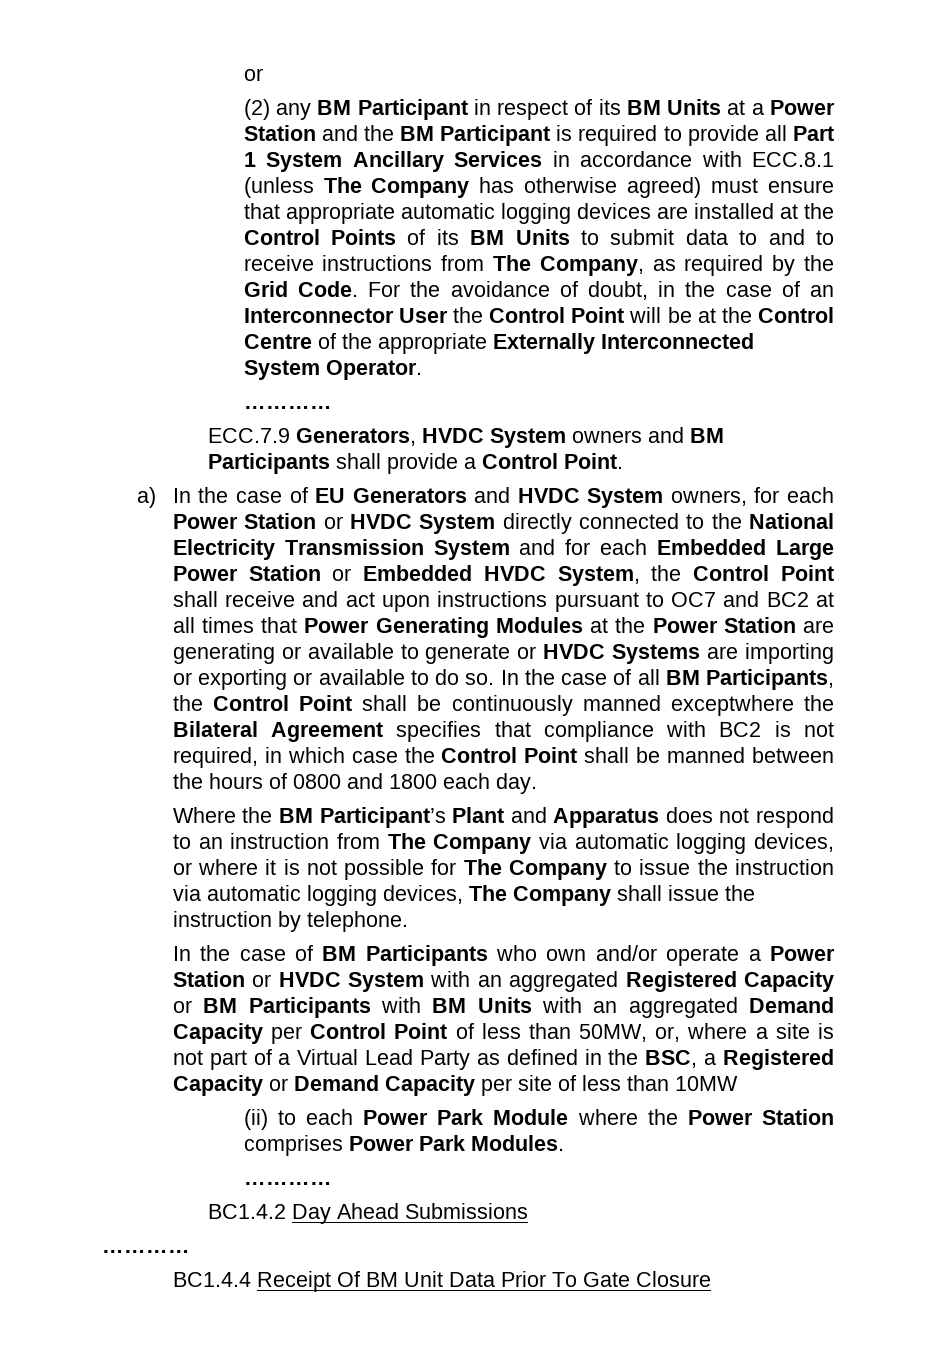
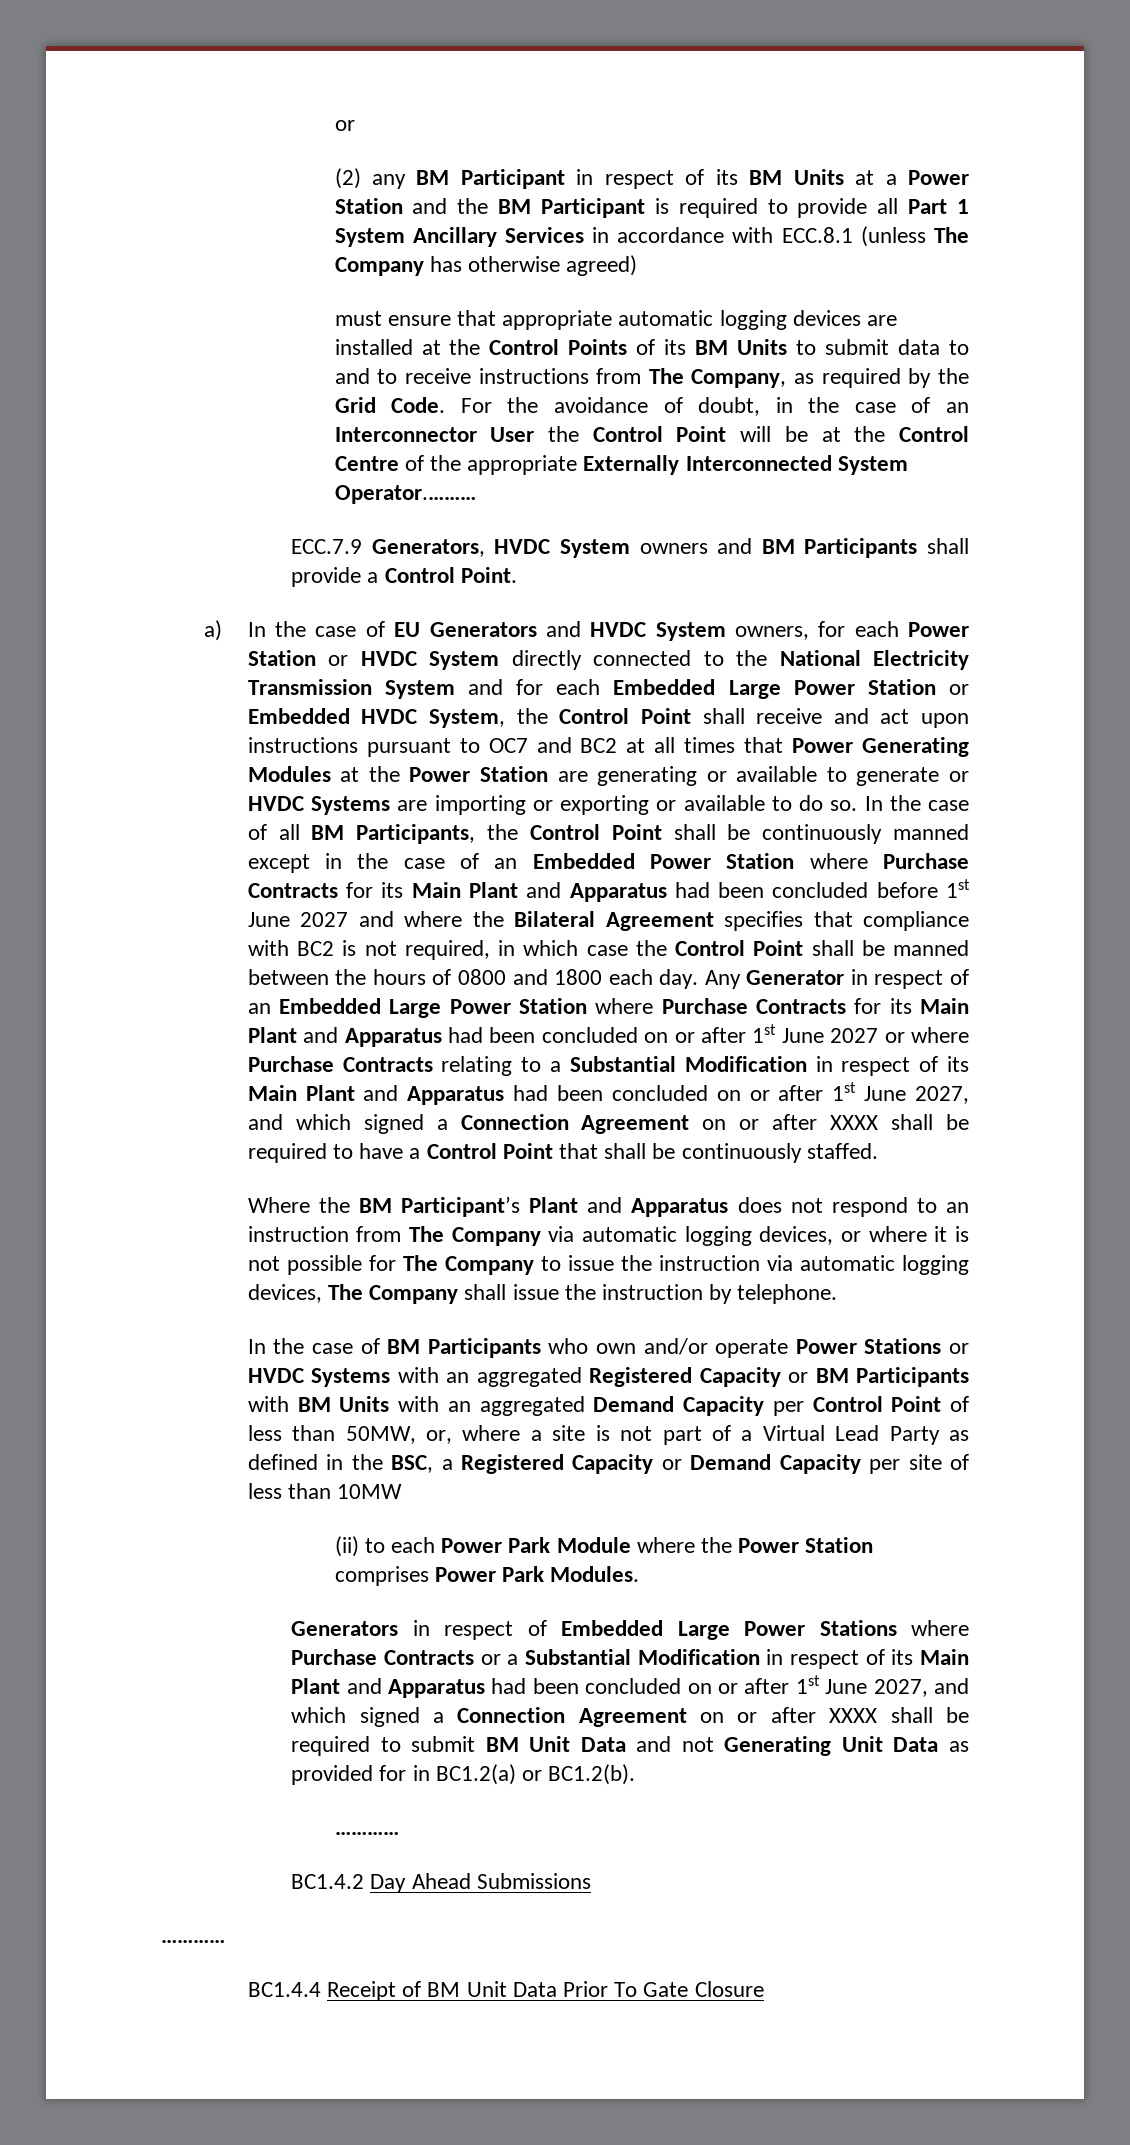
- (2) any BM Participant in respect of its BM Units at a Power Station and the BM Participant is required to provide all Part 1 System Ancillary Services in accordance with ECC.8.1 (unless The Company has otherwise agreed) must ensure that appropriate automatic logging devices are installed at the Control Points of its BM Units to submit data to and to receive instructions from The Company, as required by the Grid Code.
+ (2) any BM Participant in respect of its BM Units at a Power Station and the BM Participant is required to provide all Part 1 System Ancillary Services in accordance with ECC.8.1 (unless The Company has otherwise agreed)
+ must ensure that appropriate automatic logging devices are installed at the Control Points of its BM Units to submit data to and to receive instructions from The Company, as required by the Grid Code.
- For the avoidance of doubt, in the case of an Interconnector User the Control Point will be at the Control Centre of the appropriate Externally Interconnected System Operator.
- …………
+ For the avoidance of doubt, in the case of an Interconnector User the Control Point will be at the Control Centre of the appropriate Externally Interconnected System Operator.………
- In the case of all BM Participants, the Control Point shall be continuously manned exceptwhere the Bilateral Agreement specifies that compliance with BC2 is not required, in which case the Control Point shall be manned between the hours of 0800 and 1800 each day.
+ In the case of all BM Participants, the Control Point shall be continuously manned except in the case of an Embedded Power Station where Purchase Contracts for its Main Plant and Apparatus had been concluded before 1st June 2027 and where the Bilateral Agreement specifies that compliance with BC2 is not required, in which case the Control Point shall be manned between the hours of 0800 and 1800 each day. Any Generator in respect of an Embedded Large Power Station where Purchase Contracts for its Main Plant and Apparatus had been concluded on or after 1st June 2027 or where Purchase Contracts relating to a Substantial Modification in respect of its Main Plant and Apparatus had been concluded on or after 1st June 2027, and which signed a Connection Agreement on or after XXXX shall be required to have a Control Point that shall be continuously staffed.
- In the case of BM Participants who own and/or operate a Power Station or HVDC System with an aggregated Registered Capacity or BM Participants with BM Units with an aggregated Demand Capacity per Control Point of less than 50MW, or, where a site is not part of a Virtual Lead Party as defined in the BSC, a Registered Capacity or Demand Capacity per site of less than 10MW
+ In the case of BM Participants who own and/or operate Power Stations or HVDC Systems with an aggregated Registered Capacity or BM Participants with BM Units with an aggregated Demand Capacity per Control Point of less than 50MW, or, where a site is not part of a Virtual Lead Party as defined in the BSC, a Registered Capacity or Demand Capacity per site of less than 10MW
+ Generators in respect of Embedded Large Power Stations where Purchase Contracts or a Substantial Modification in respect of its Main Plant and Apparatus had been concluded on or after 1st June 2027, and which signed a Connection Agreement on or after XXXX shall be required to submit BM Unit Data and not Generating Unit Data as provided for in BC1.2(a) or BC1.2(b).
- BC1.4.4 Receipt Of BM Unit Data Prior To Gate Closure
+ BC1.4.4 Receipt of BM Unit Data Prior To Gate Closure

